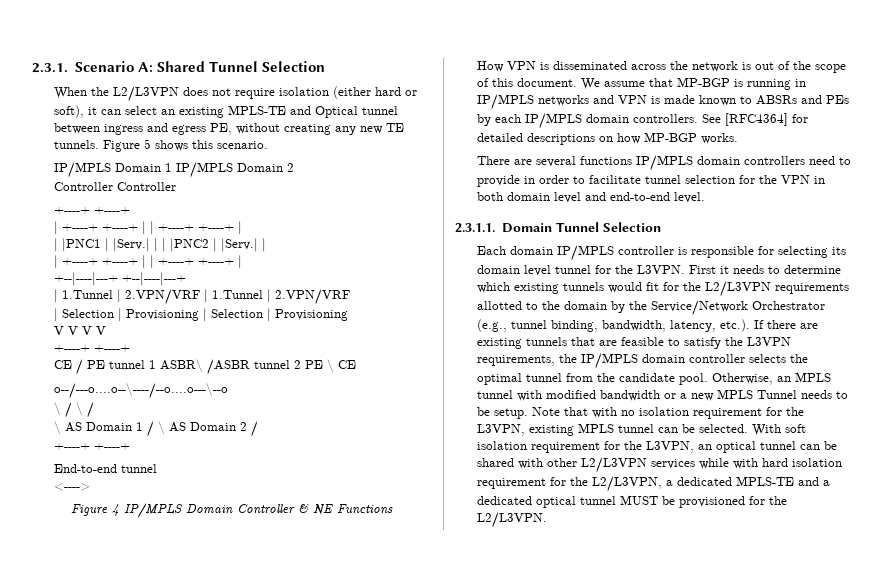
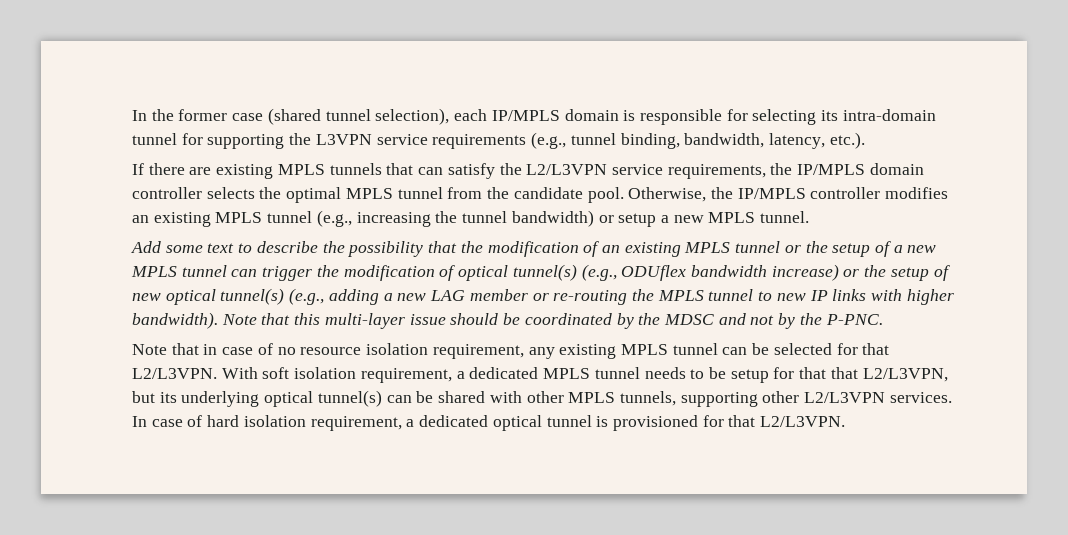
- 2.3.1. Scenario A: Shared Tunnel Selection
- When the L2/L3VPN does not require isolation (either hard or soft), it can select an existing MPLS-TE and Optical tunnel between ingress and egress PE, without creating any new TE tunnels. Figure 5 shows this scenario.
- IP/MPLS Domain 1 IP/MPLS Domain 2
- Controller Controller
- +----+ +----+
- | +----+ +----+ | | +----+ +----+ |
- | |PNC1 | |Serv.| | | |PNC2 | |Serv.| |
- | +----+ +----+ | | +----+ +----+ |
- +--|----|---+ +--|----|---+
- | 1.Tunnel | 2.VPN/VRF | 1.Tunnel | 2.VPN/VRF
- | Selection | Provisioning | Selection | Provisioning
- V V V V
- +----+ +----+
- CE / PE tunnel 1 ASBR\ /ASBR tunnel 2 PE \ CE
- o--/---o....o--\----/--o....o---\--o
- \ / \ /
- \ AS Domain 1 / \ AS Domain 2 /
- +----+ +----+
- End-to-end tunnel
- <---->
- Figure 4 IP/MPLS Domain Controller & NE Functions
- How VPN is disseminated across the network is out of the scope of this document. We assume that MP-BGP is running in IP/MPLS networks and VPN is made known to ABSRs and PEs by each IP/MPLS domain controllers. See [RFC4364] for detailed descriptions on how MP-BGP works.
- There are several functions IP/MPLS domain controllers need to provide in order to facilitate tunnel selection for the VPN in both domain level and end-to-end level.
- 2.3.1.1. Domain Tunnel Selection
- Each domain IP/MPLS controller is responsible for selecting its domain level tunnel for the L3VPN. First it needs to determine which existing tunnels would fit for the L2/L3VPN requirements allotted to the domain by the Service/Network Orchestrator (e.g., tunnel binding, bandwidth, latency, etc.). If there are existing tunnels that are feasible to satisfy the L3VPN requirements, the IP/MPLS domain controller selects the optimal tunnel from the candidate pool.
+ In the former case (shared tunnel selection), each IP/MPLS domain is responsible for selecting its intra-domain tunnel for supporting the L3VPN service requirements (e.g., tunnel binding, bandwidth, latency, etc.).
+ If there are existing MPLS tunnels that can satisfy the L2/L3VPN service requirements, the IP/MPLS domain controller selects the optimal MPLS tunnel from the candidate pool.
- Otherwise, an MPLS tunnel with modified bandwidth or a new MPLS Tunnel needs to be setup. Note that with no isolation requirement for the L3VPN, existing MPLS tunnel can be selected. With soft isolation requirement for the L3VPN, an optical tunnel can be shared with other L2/L3VPN services while with hard isolation requirement for the L2/L3VPN, a dedicated MPLS-TE and a dedicated optical tunnel MUST be provisioned for the L2/L3VPN.
+ Otherwise, the IP/MPLS controller modifies an existing MPLS tunnel (e.g., increasing the tunnel bandwidth) or setup a new MPLS tunnel.
+ Add some text to describe the possibility that the modification of an existing MPLS tunnel or the setup of a new MPLS tunnel can trigger the modification of optical tunnel(s) (e.g., ODUflex bandwidth increase) or the setup of new optical tunnel(s) (e.g., adding a new LAG member or re-routing the MPLS tunnel to new IP links with higher bandwidth). Note that this multi-layer issue should be coordinated by the MDSC and not by the P-PNC.
+ Note that in case of no resource isolation requirement, any existing MPLS tunnel can be selected for that L2/L3VPN. With soft isolation requirement, a dedicated MPLS tunnel needs to be setup for that that L2/L3VPN, but its underlying optical tunnel(s) can be shared with other MPLS tunnels, supporting other L2/L3VPN services. In case of hard isolation requirement, a dedicated optical tunnel is provisioned for that L2/L3VPN.

